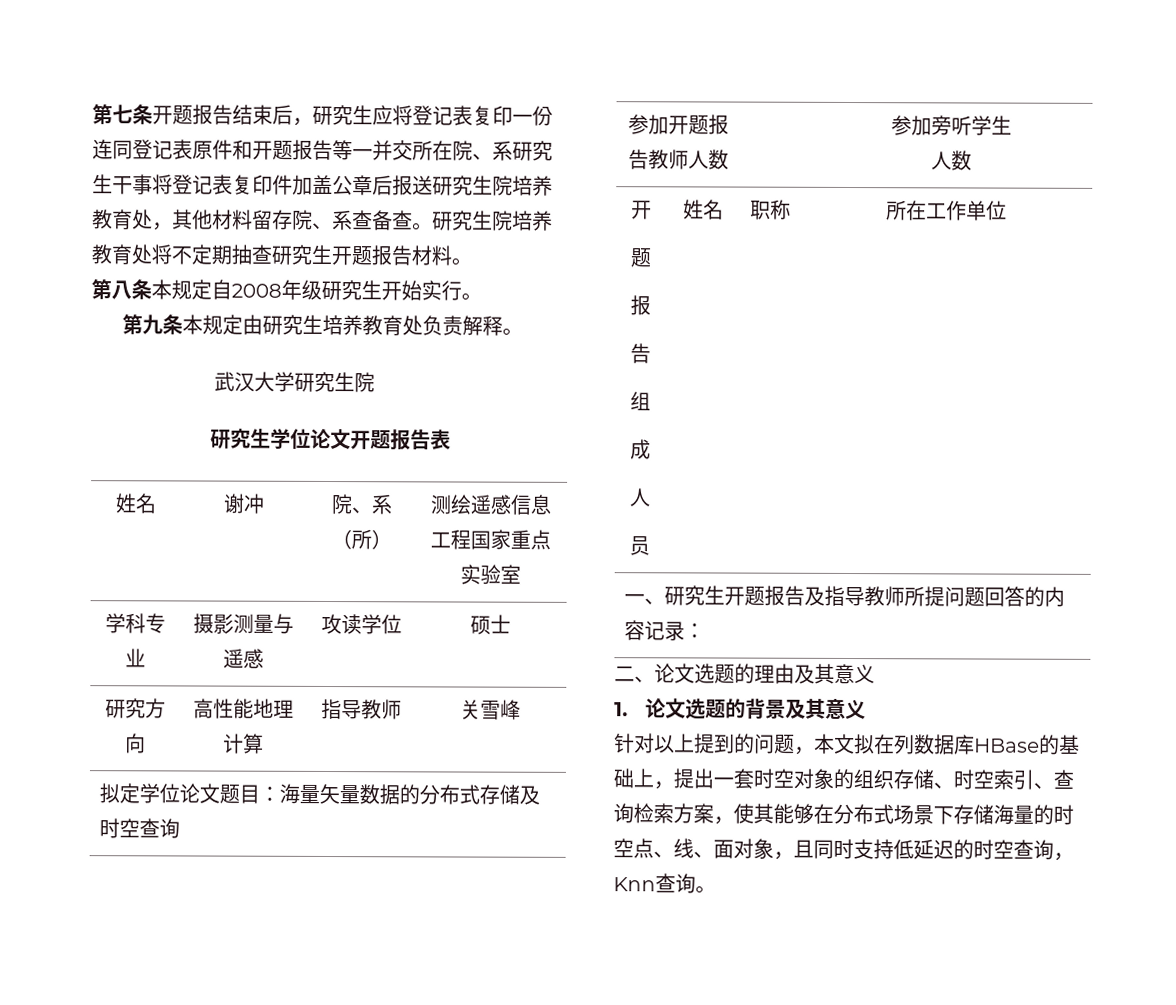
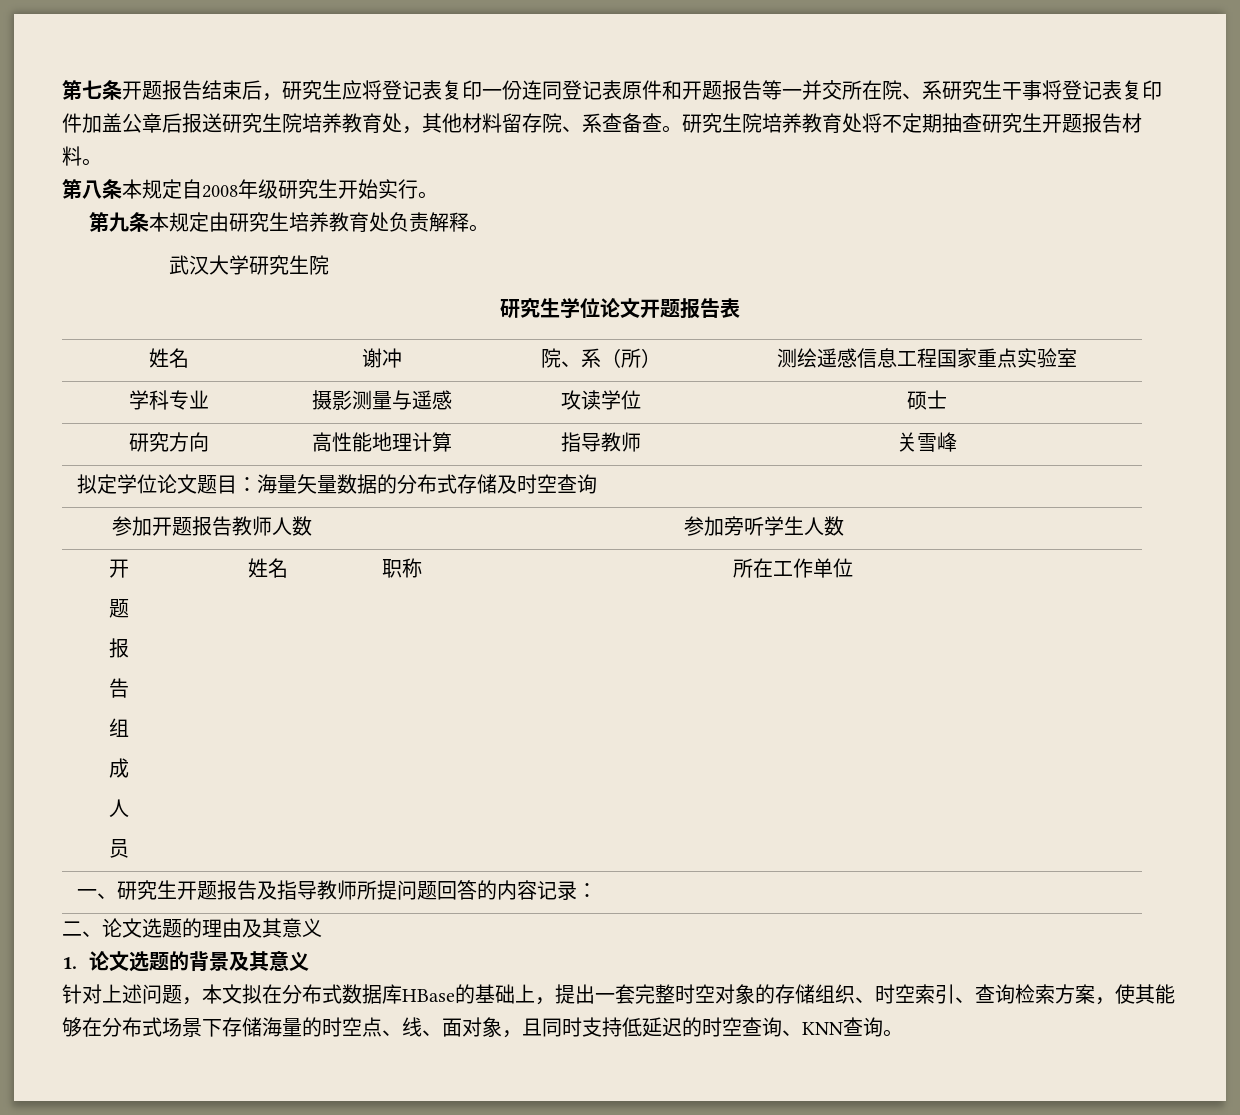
- 针对以上提到的问题，本文拟在列数据库HBase的基础上，提出一套时空对象的组织存储、时空索引、查询检索方案，使其能够在分布式场景下存储海量的时空点、线、面对象，且同时支持低延迟的时空查询，Knn查询。
+ 针对上述问题，本文拟在分布式数据库HBase的基础上，提出一套完整时空对象的存储组织、时空索引、查询检索方案，使其能够在分布式场景下存储海量的时空点、线、面对象，且同时支持低延迟的时空查询、KNN查询。

